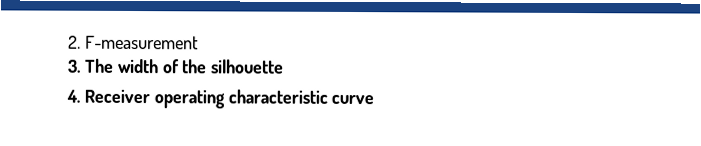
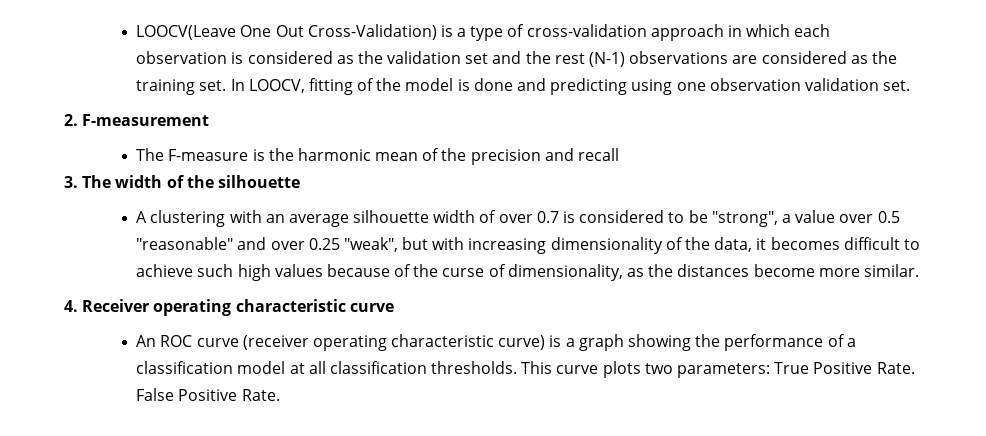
+ LOOCV(Leave One Out Cross-Validation) is a type of cross-validation approach in which each observation is considered as the validation set and the rest (N-1) observations are considered as the training set. In LOOCV, fitting of the model is done and predicting using one observation validation set.
  2. F-measurement
+ The F-measure is the harmonic mean of the precision and recall
+ A clustering with an average silhouette width of over 0.7 is considered to be "strong", a value over 0.5 "reasonable" and over 0.25 "weak", but with increasing dimensionality of the data, it becomes difficult to achieve such high values because of the curse of dimensionality, as the distances become more similar.
+ An ROC curve (receiver operating characteristic curve) is a graph showing the performance of a classification model at all classification thresholds. This curve plots two parameters: True Positive Rate. False Positive Rate.

